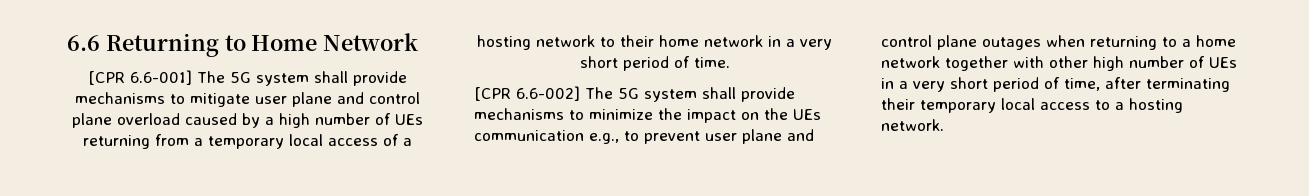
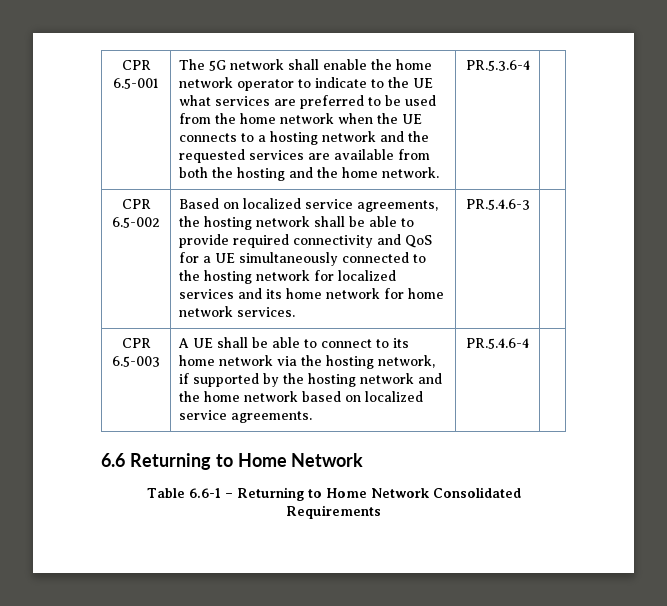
+ CPR 6.5-001 | The 5G network shall enable the home network operator to indicate to the UE what services are preferred to be used from the home network when the UE connects to a hosting network and the requested services are available from both the hosting and the home network. | PR.5.3.6-4 |
+ CPR 6.5-002 | Based on localized service agreements, the hosting network shall be able to provide required connectivity and QoS for a UE simultaneously connected to the hosting network for localized services and its home network for home network services. | PR.5.4.6-3 |
+ CPR 6.5-003 | A UE shall be able to connect to its home network via the hosting network, if supported by the hosting network and the home network based on localized service agreements. | PR.5.4.6-4 |
- [CPR 6.6-001] The 5G system shall provide mechanisms to mitigate user plane and control plane overload caused by a high number of UEs returning from a temporary local access of a hosting network to their home network in a very short period of time.
- [CPR 6.6-002] The 5G system shall provide mechanisms to minimize the impact on the UEs communication e.g., to prevent user plane and control plane outages when returning to a home network together with other high number of UEs in a very short period of time, after terminating their temporary local access to a hosting network.
+ Table 6.6-1 – Returning to Home Network Consolidated Requirements

